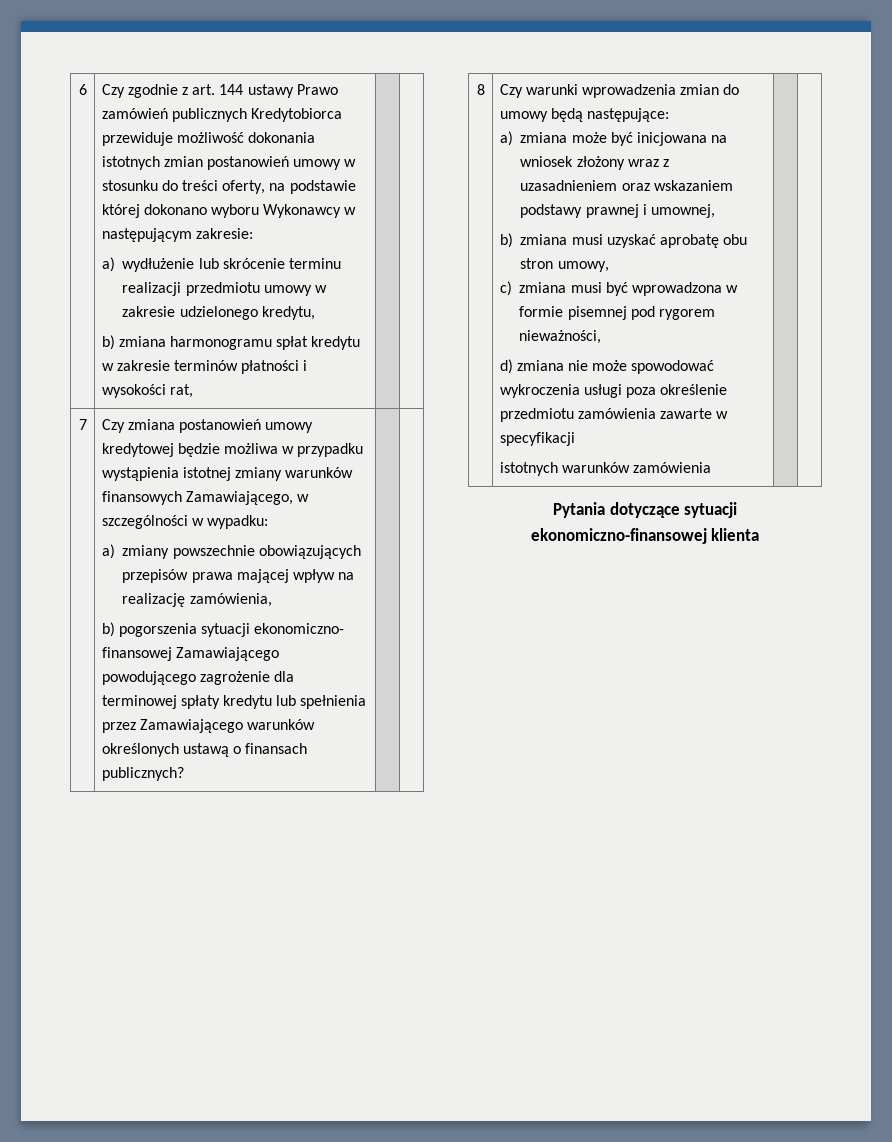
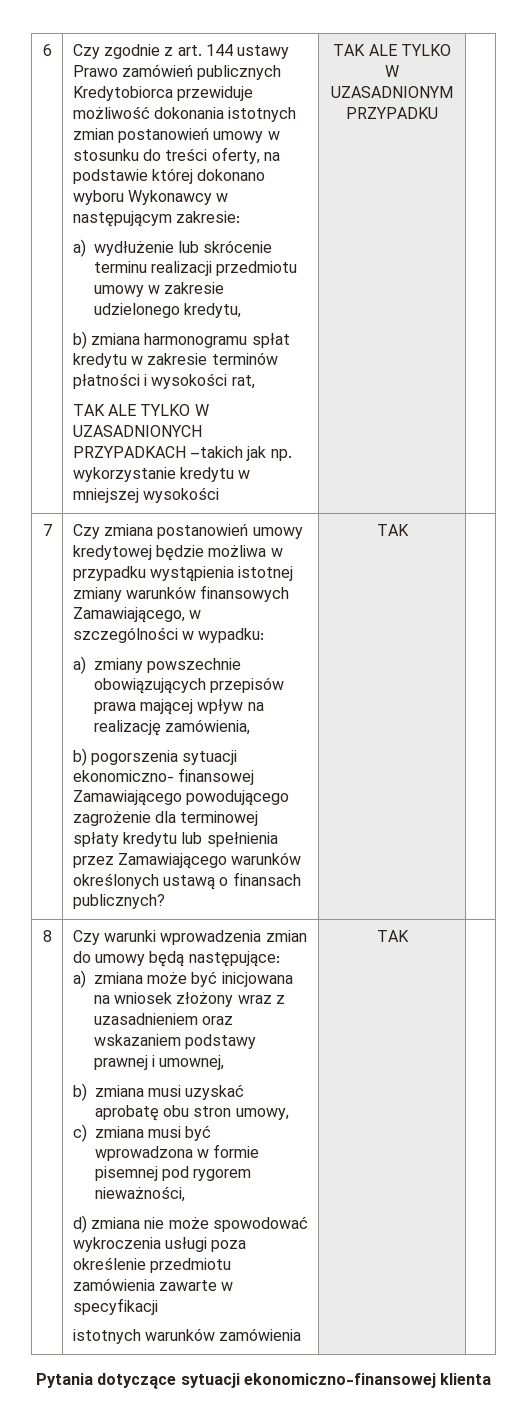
+ TAK ALE TYLKO W UZASADNIONYCH PRZYPADKACH –takich jak np. wykorzystanie kredytu w mniejszej wysokości | TAK ALE TYLKO W UZASADNIONYM PRZYPADKU
- b) pogorszenia sytuacji ekonomiczno- finansowej Zamawiającego powodującego zagrożenie dla terminowej spłaty kredytu lub spełnienia przez Zamawiającego warunków określonych ustawą o finansach publicznych?
+ b) pogorszenia sytuacji ekonomiczno- finansowej Zamawiającego powodującego zagrożenie dla terminowej spłaty kredytu lub spełnienia przez Zamawiającego warunków określonych ustawą o finansach publicznych? | TAK
- istotnych warunków zamówienia
+ istotnych warunków zamówienia | TAK

